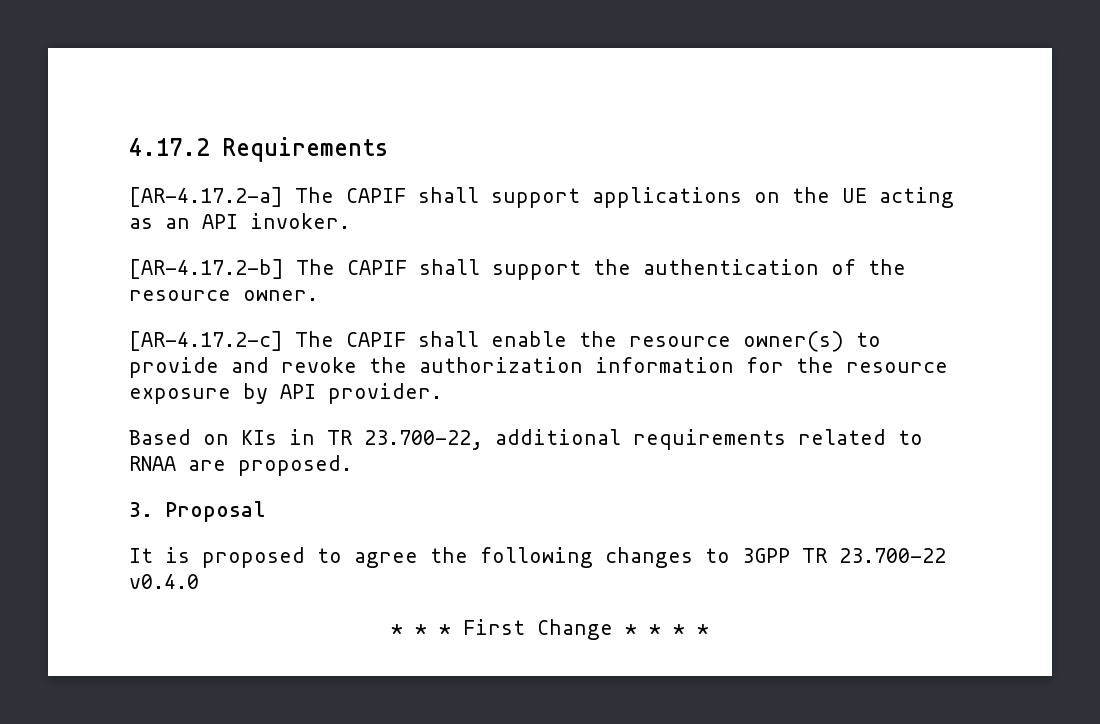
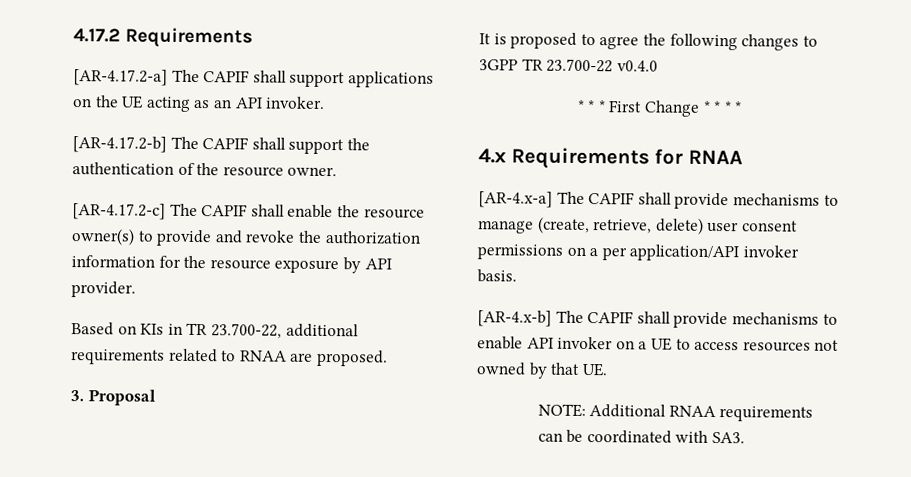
+ 4.x Requirements for RNAA
+ [AR-4.x-a] The CAPIF shall provide mechanisms to manage (create, retrieve, delete) user consent permissions on a per application/API invoker basis.
+ [AR-4.x-b] The CAPIF shall provide mechanisms to enable API invoker on a UE to access resources not owned by that UE.
+ NOTE: Additional RNAA requirements can be coordinated with SA3.

